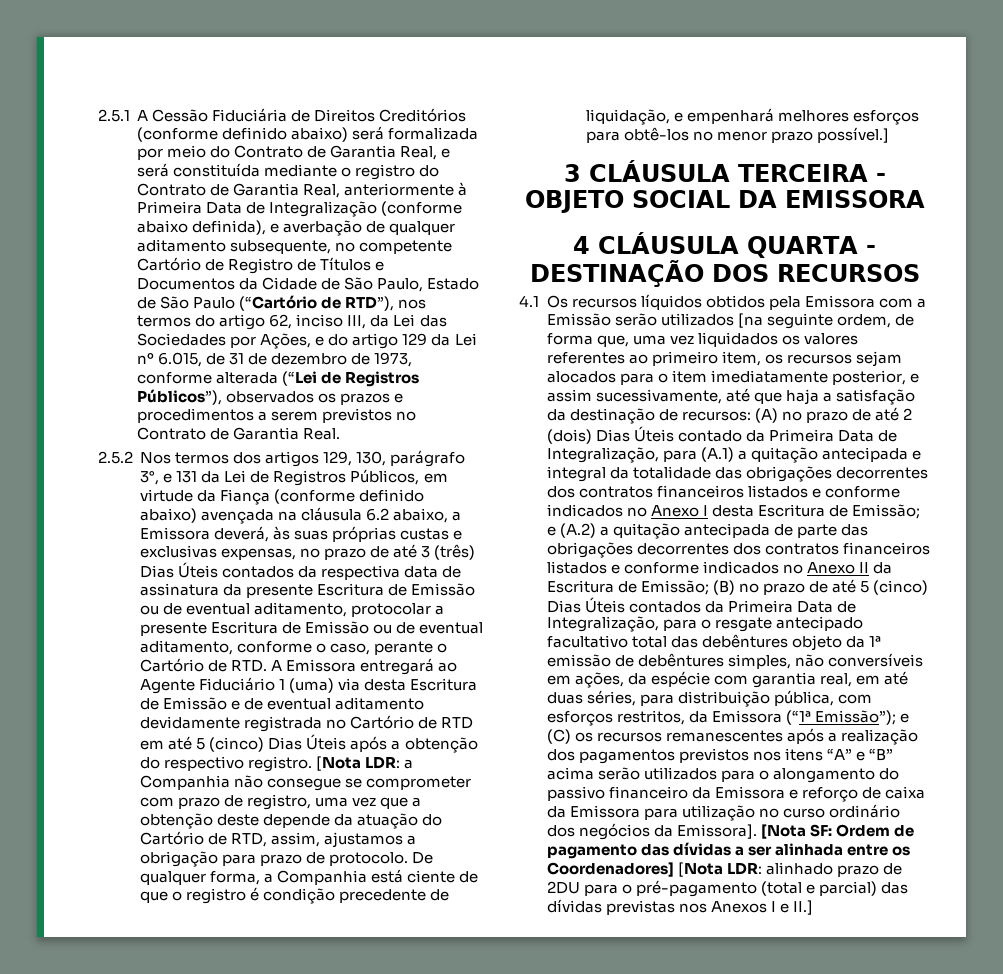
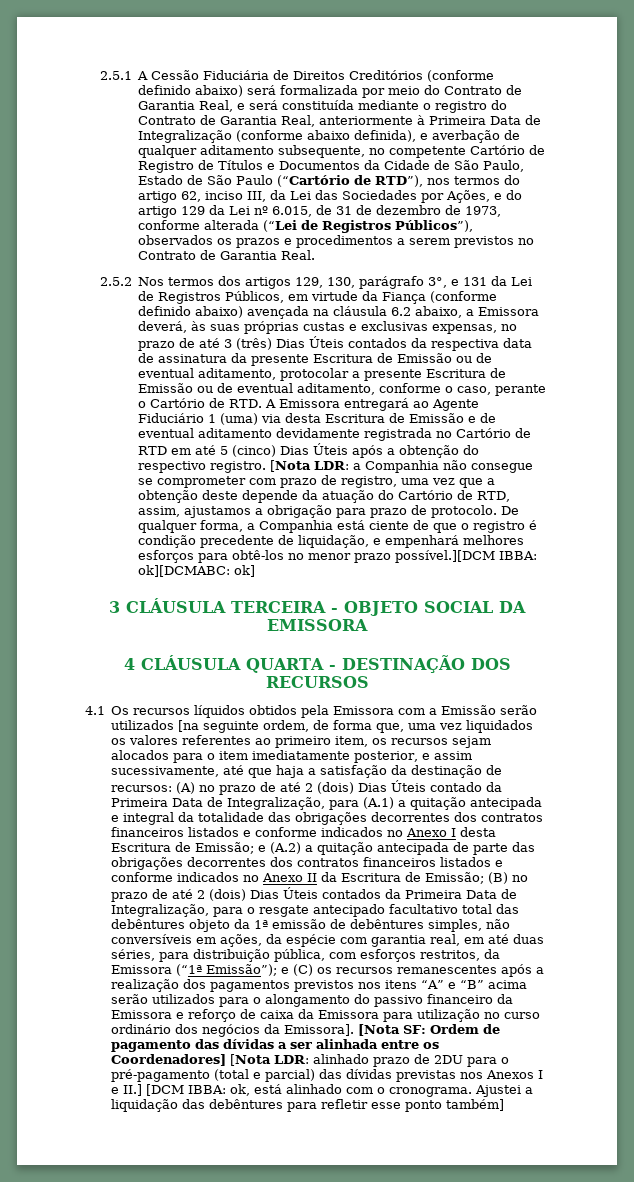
- De qualquer forma, a Companhia está ciente de que o registro é condição precedente de liquidação, e empenhará melhores esforços para obtê-los no menor prazo possível.]
+ De qualquer forma, a Companhia está ciente de que o registro é condição precedente de liquidação, e empenhará melhores esforços para obtê-los no menor prazo possível.][DCM IBBA: ok][DCMABC: ok]
- (B) no prazo de até 5 (cinco) Dias Úteis contados da Primeira Data de Integralização, para o resgate antecipado facultativo total das debêntures objeto da 1ª emissão de debêntures simples, não conversíveis em ações, da espécie com garantia real, em até duas séries, para distribuição pública, com esforços restritos, da Emissora (“1ª Emissão”);
+ (B) no prazo de até 2 (dois) Dias Úteis contados da Primeira Data de Integralização, para o resgate antecipado facultativo total das debêntures objeto da 1ª emissão de debêntures simples, não conversíveis em ações, da espécie com garantia real, em até duas séries, para distribuição pública, com esforços restritos, da Emissora (“1ª Emissão”);
- [Nota SF: Ordem de pagamento das dívidas a ser alinhada entre os Coordenadores] [Nota LDR: alinhado prazo de 2DU para o pré-pagamento (total e parcial) das dívidas previstas nos Anexos I e II.]
+ [Nota SF: Ordem de pagamento das dívidas a ser alinhada entre os Coordenadores] [Nota LDR: alinhado prazo de 2DU para o pré-pagamento (total e parcial) das dívidas previstas nos Anexos I e II.] [DCM IBBA: ok, está alinhado com o cronograma. Ajustei a liquidação das debêntures para refletir esse ponto também]

